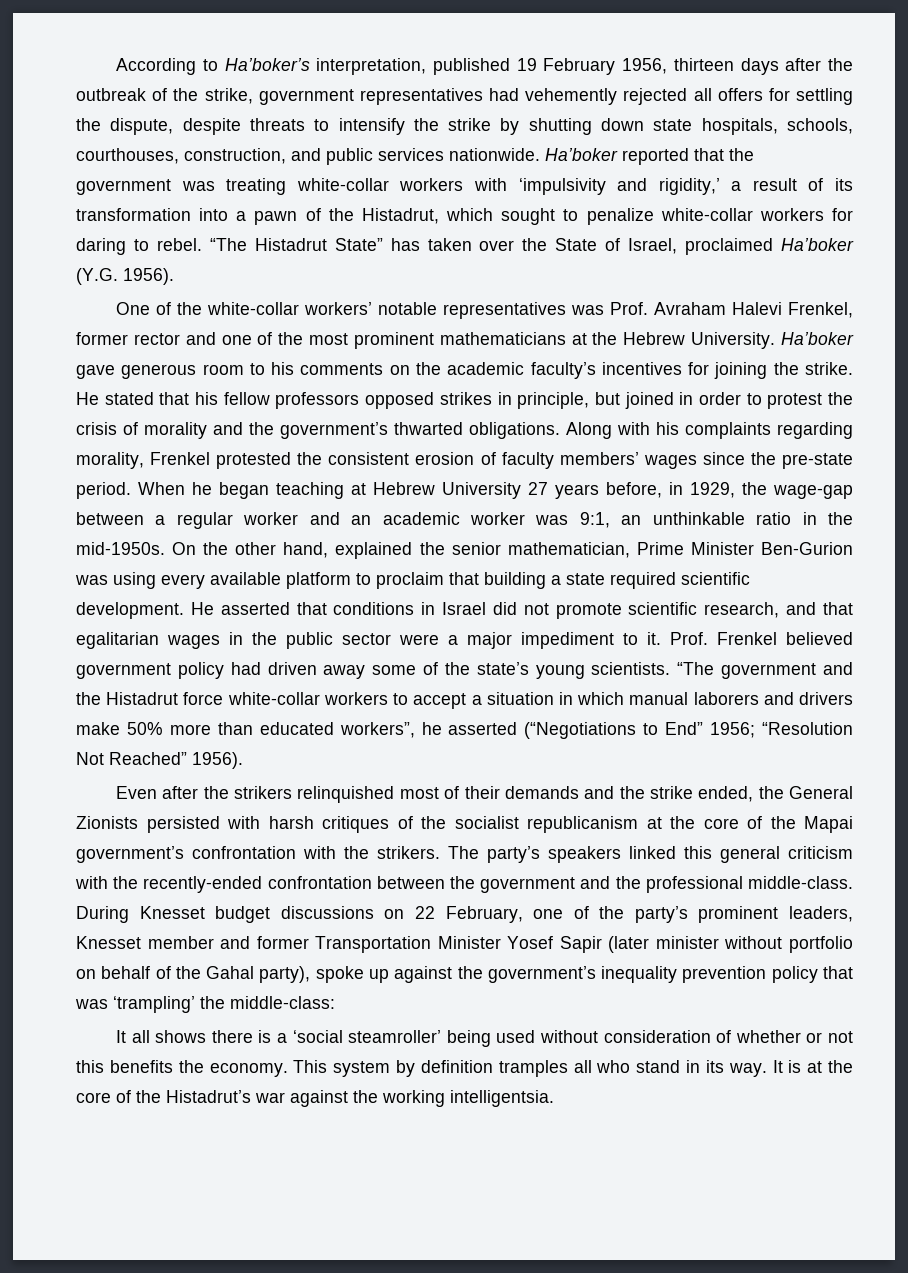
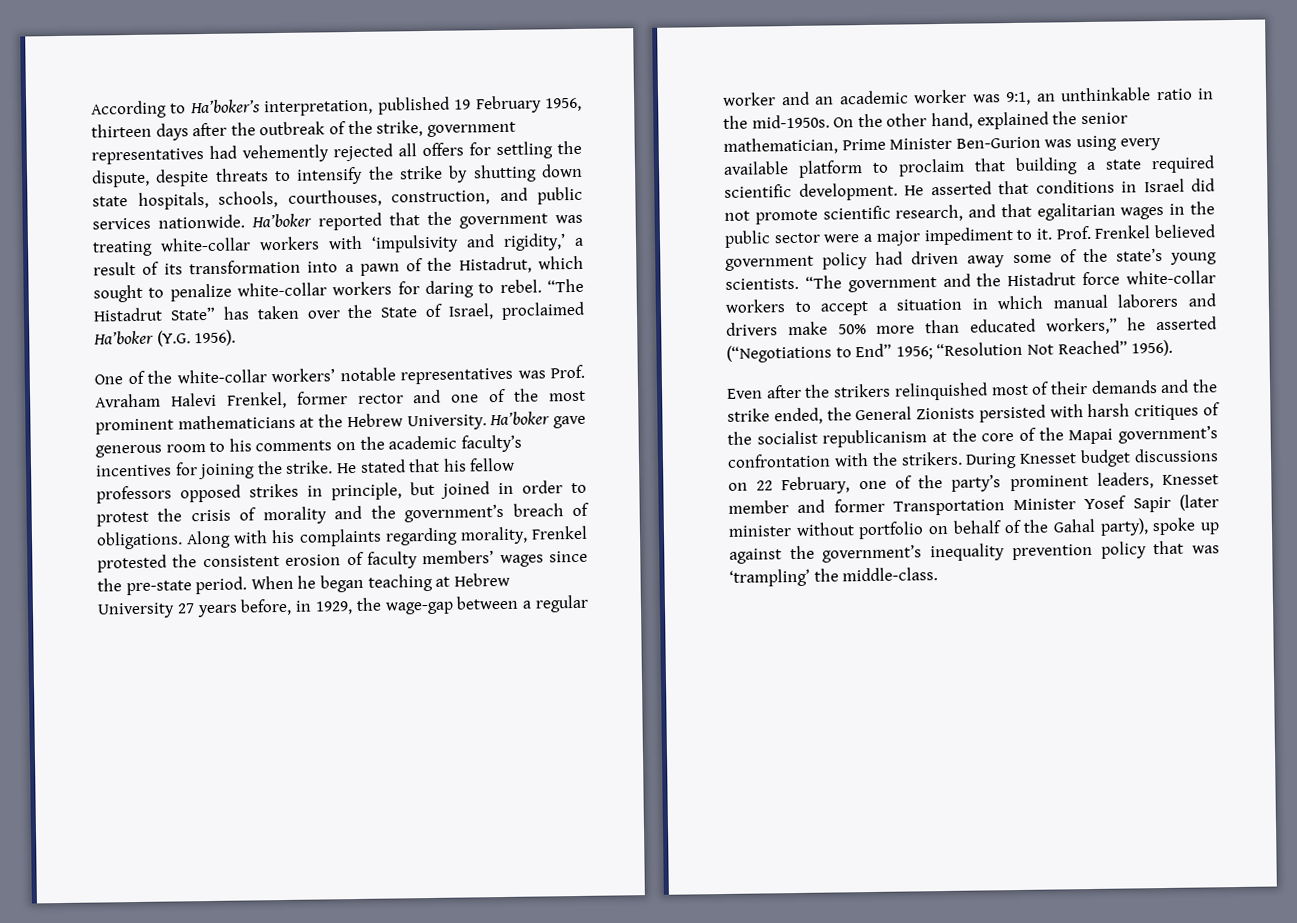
- He stated that his fellow professors opposed strikes in principle, but joined in order to protest the crisis of morality and the government’s thwarted obligations.
+ He stated that his fellow professors opposed strikes in principle, but joined in order to protest the crisis of morality and the government’s breach of obligations.
- “The government and the Histadrut force white-collar workers to accept a situation in which manual laborers and drivers make 50% more than educated workers”, he asserted (“Negotiations to End” 1956; “Resolution Not Reached” 1956).
+ “The government and the Histadrut force white-collar workers to accept a situation in which manual laborers and drivers make 50% more than educated workers,” he asserted (“Negotiations to End” 1956; “Resolution Not Reached” 1956).
- The party’s speakers linked this general criticism with the recently-ended confrontation between the government and the professional middle-class.
- During Knesset budget discussions on 22 February, one of the party’s prominent leaders, Knesset member and former Transportation Minister Yosef Sapir (later minister without portfolio on behalf of the Gahal party), spoke up against the government’s inequality prevention policy that was ‘trampling’ the middle-class:
- It all shows there is a ‘social steamroller’ being used without consideration of whether or not this benefits the economy. This system by definition tramples all who stand in its way. It is at the core of the Histadrut’s war against the working intelligentsia.
+ During Knesset budget discussions on 22 February, one of the party’s prominent leaders, Knesset member and former Transportation Minister Yosef Sapir (later minister without portfolio on behalf of the Gahal party), spoke up against the government’s inequality prevention policy that was ‘trampling’ the middle-class.

